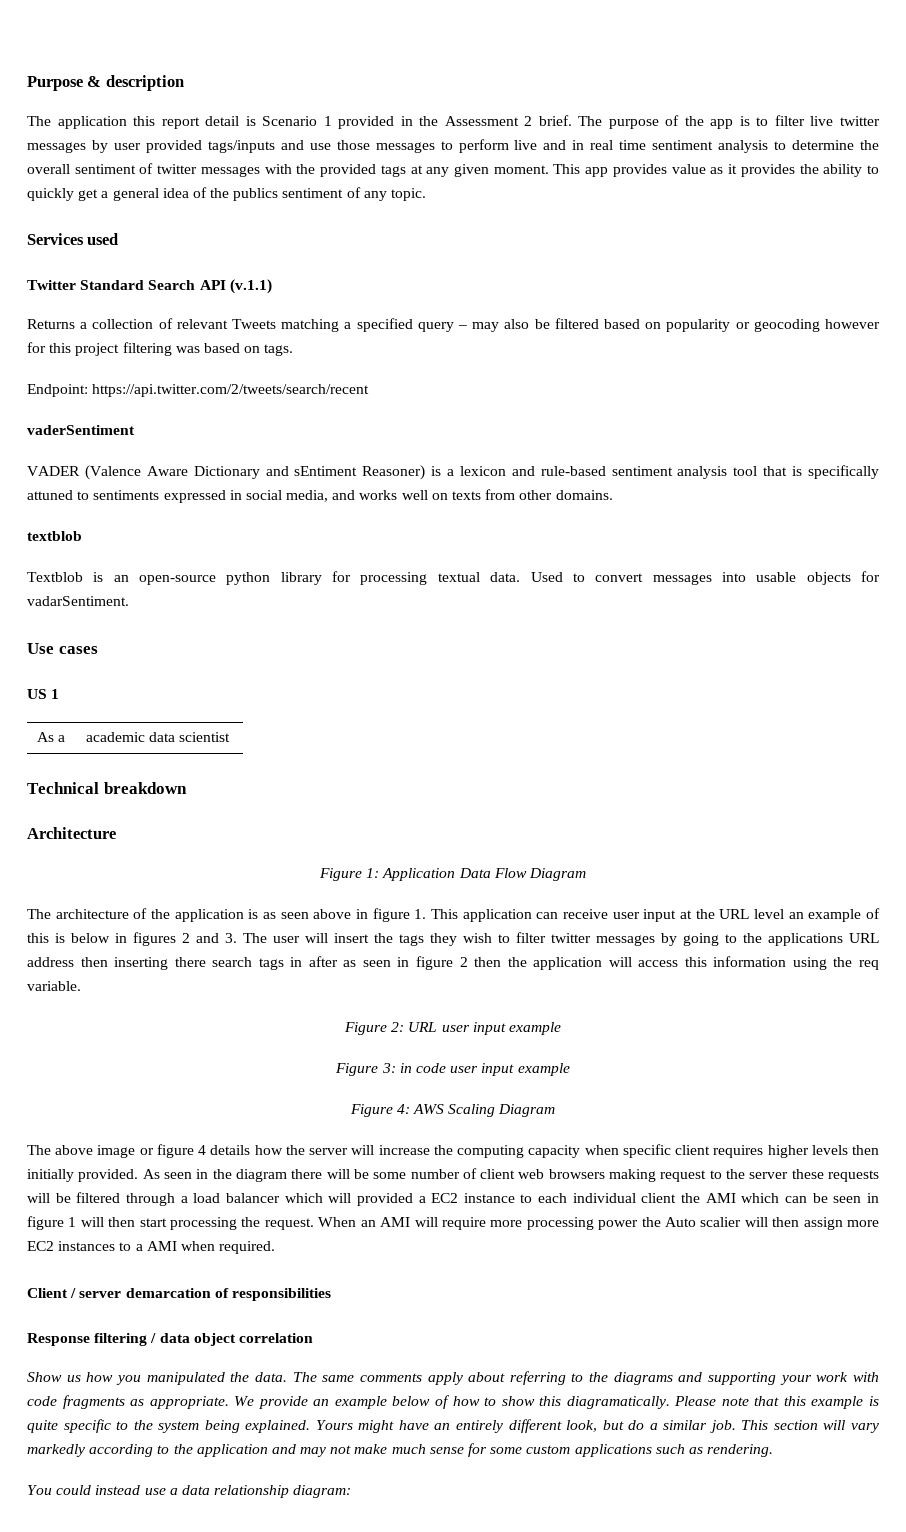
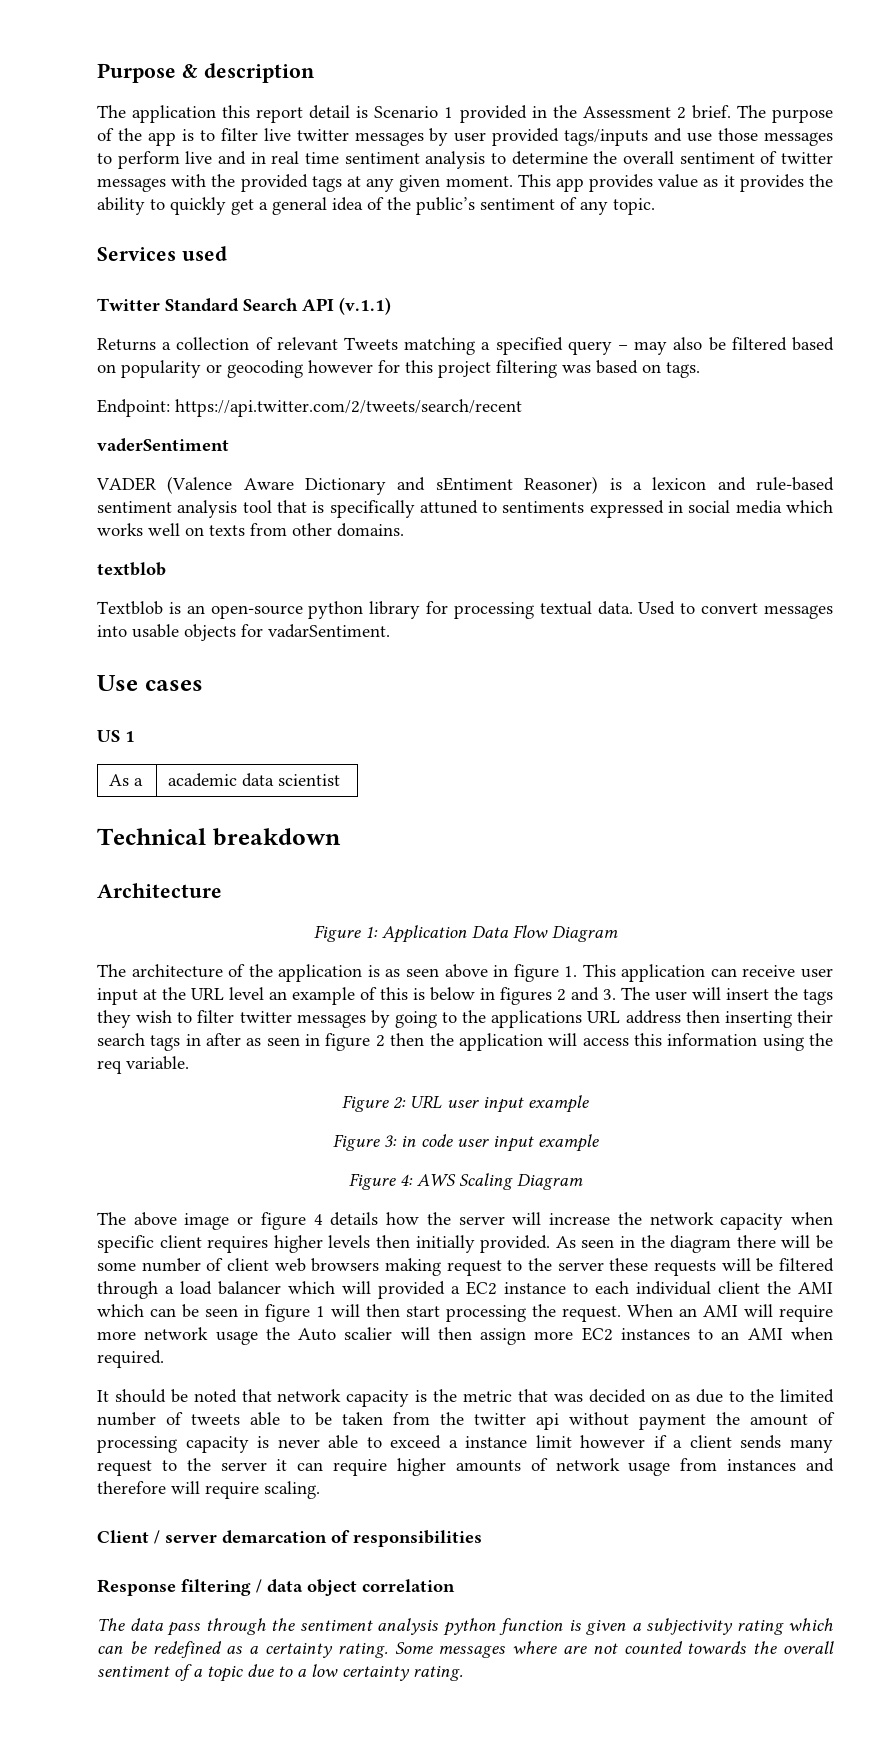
- This app provides value as it provides the ability to quickly get a general idea of the publics sentiment of any topic.
+ This app provides value as it provides the ability to quickly get a general idea of the public’s sentiment of any topic.
- VADER (Valence Aware Dictionary and sEntiment Reasoner) is a lexicon and rule-based sentiment analysis tool that is specifically attuned to sentiments expressed in social media, and works well on texts from other domains.
+ VADER (Valence Aware Dictionary and sEntiment Reasoner) is a lexicon and rule-based sentiment analysis tool that is specifically attuned to sentiments expressed in social media which works well on texts from other domains.
- The architecture of the application is as seen above in figure 1. This application can receive user input at the URL level an example of this is below in figures 2 and 3. The user will insert the tags they wish to filter twitter messages by going to the applications URL address then inserting there search tags in after as seen in figure 2 then the application will access this information using the req variable.
+ The architecture of the application is as seen above in figure 1. This application can receive user input at the URL level an example of this is below in figures 2 and 3. The user will insert the tags they wish to filter twitter messages by going to the applications URL address then inserting their search tags in after as seen in figure 2 then the application will access this information using the req variable.
- The above image or figure 4 details how the server will increase the computing capacity when specific client requires higher levels then initially provided.
+ The above image or figure 4 details how the server will increase the network capacity when specific client requires higher levels then initially provided.
- When an AMI will require more processing power the Auto scalier will then assign more EC2 instances to a AMI when required.
+ When an AMI will require more network usage the Auto scalier will then assign more EC2 instances to an AMI when required.
+ It should be noted that network capacity is the metric that was decided on as due to the limited number of tweets able to be taken from the twitter api without payment the amount of processing capacity is never able to exceed a instance limit however if a client sends many request to the server it can require higher amounts of network usage from instances and therefore will require scaling.
- Show us how you manipulated the data. The same comments apply about referring to the diagrams and supporting your work with code fragments as appropriate. We provide an example below of how to show this diagramatically. Please note that this example is quite specific to the system being explained. Yours might have an entirely different look, but do a similar job. This section will vary markedly according to the application and may not make much sense for some custom applications such as rendering.
- You could instead use a data relationship diagram:
+ The data pass through the sentiment analysis python function is given a subjectivity rating which can be redefined as a certainty rating. Some messages where are not counted towards the overall sentiment of a topic due to a low certainty rating.

